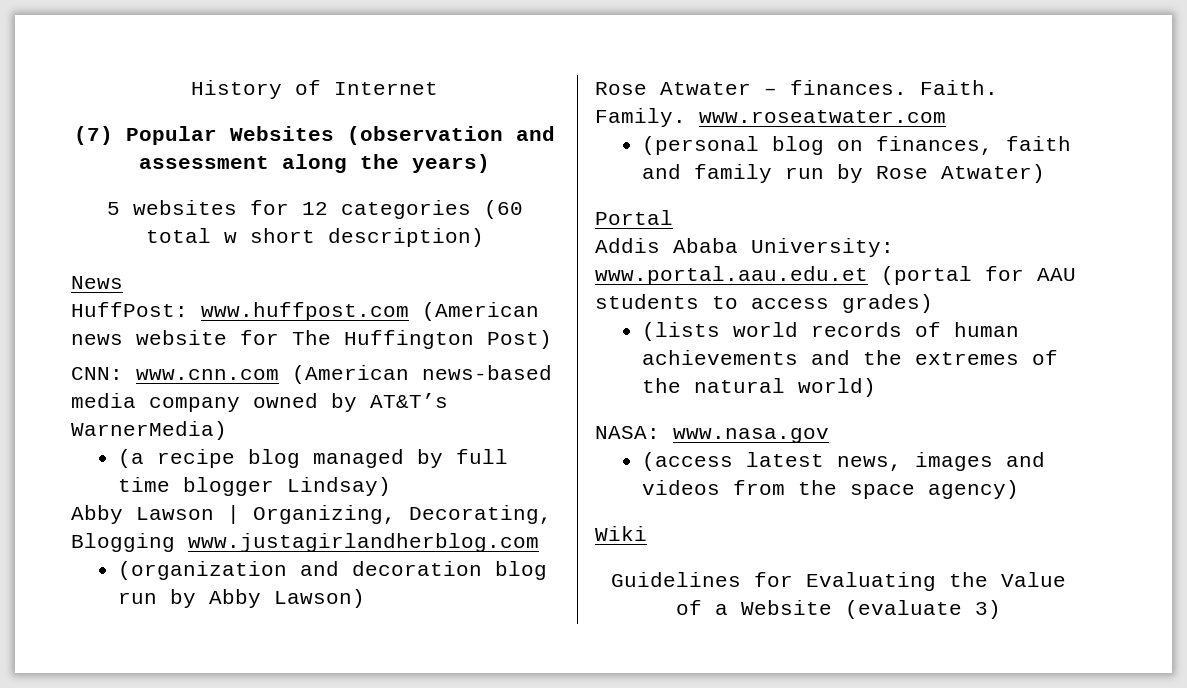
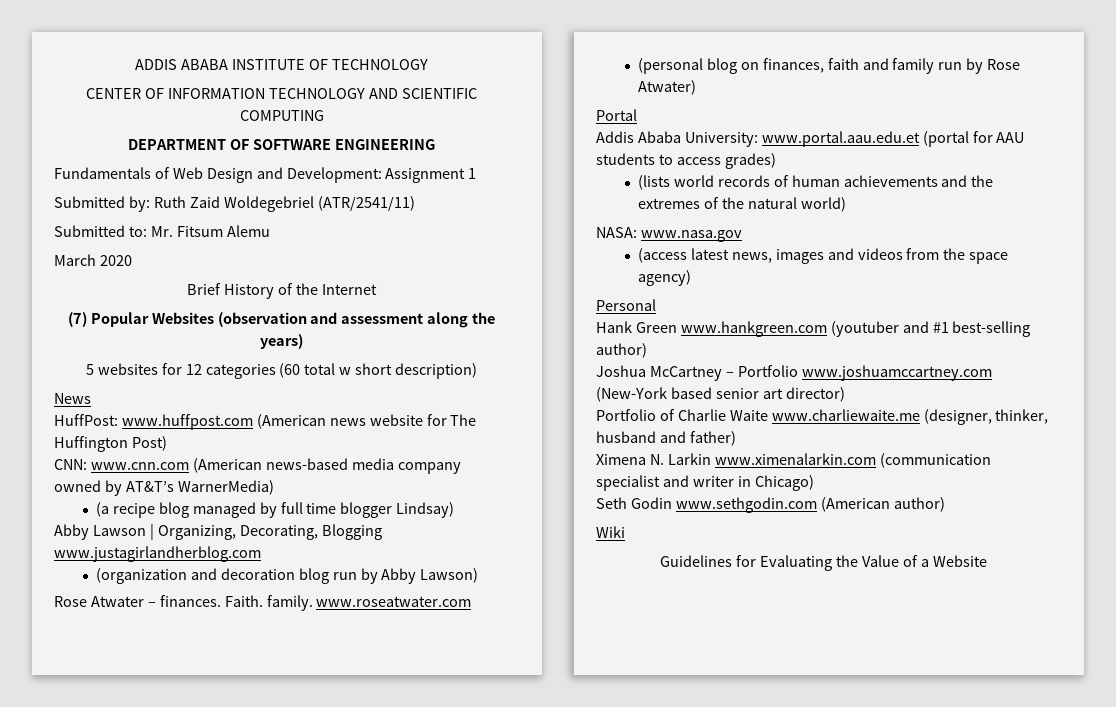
- History of Internet
+ ADDIS ABABA INSTITUTE OF TECHNOLOGY
+ CENTER OF INFORMATION TECHNOLOGY AND SCIENTIFIC COMPUTING
+ DEPARTMENT OF SOFTWARE ENGINEERING
+ Fundamentals of Web Design and Development: Assignment 1
+ Submitted by: Ruth Zaid Woldegebriel (ATR/2541/11)
+ Submitted to: Mr. Fitsum Alemu
+ March 2020
+ Brief History of the Internet
- Faith. Family. www.roseatwater.com
+ Faith. family. www.roseatwater.com
+ Personal
+ Hank Green www.hankgreen.com (youtuber and #1 best-selling author)
+ Joshua McCartney – Portfolio www.joshuamccartney.com (New-York based senior art director)
+ Portfolio of Charlie Waite www.charliewaite.me (designer, thinker, husband and father)
+ Ximena N. Larkin www.ximenalarkin.com (communication specialist and writer in Chicago)
+ Seth Godin www.sethgodin.com (American author)
- Guidelines for Evaluating the Value of a Website (evaluate 3)
+ Guidelines for Evaluating the Value of a Website

